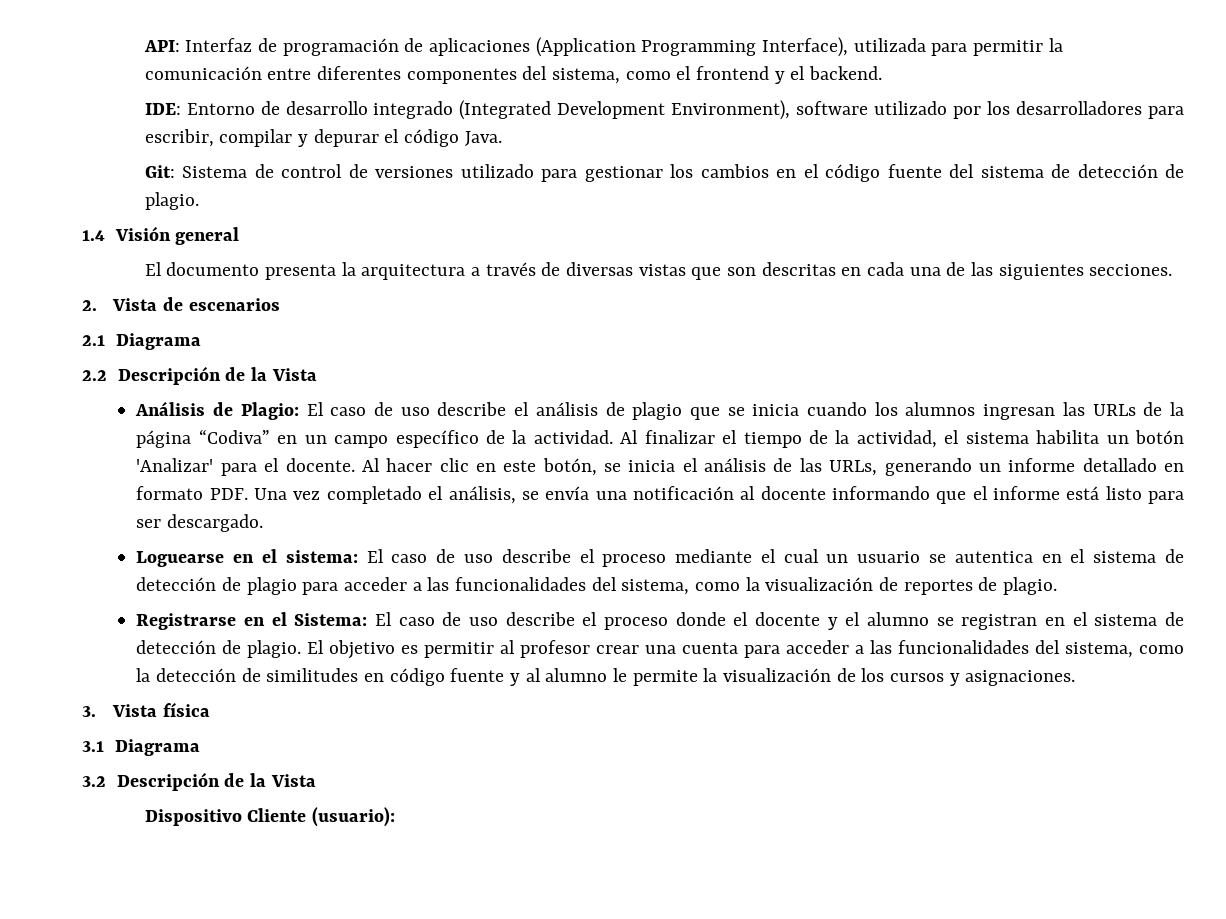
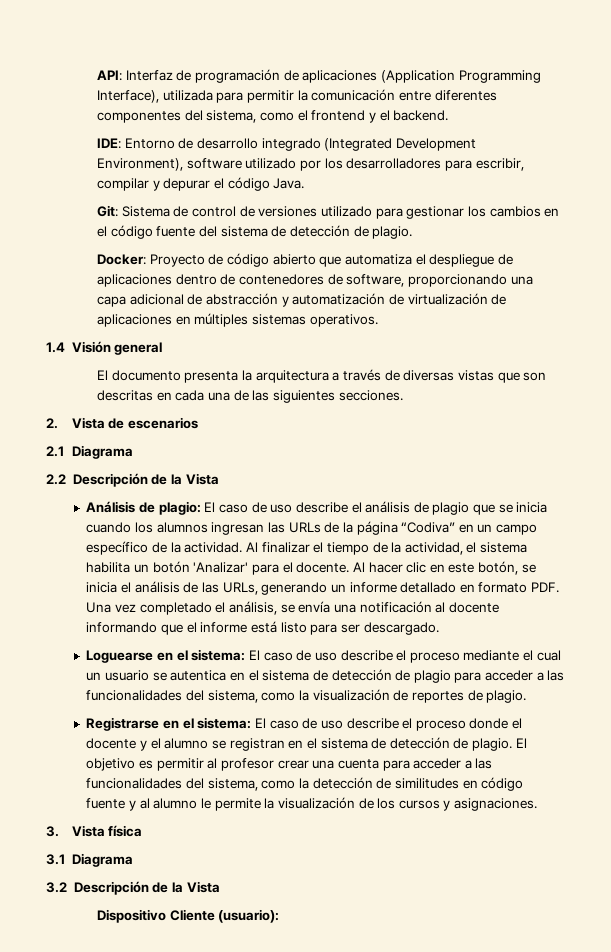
+ Docker: Proyecto de código abierto que automatiza el despliegue de aplicaciones dentro de contenedores de software, proporcionando una capa adicional de abstracción y automatización de virtualización de aplicaciones en múltiples sistemas operativos.
- Análisis de Plagio: El caso de uso describe el análisis de plagio que se inicia cuando los alumnos ingresan las URLs de la página “Codiva” en un campo específico de la actividad.
+ Análisis de plagio: El caso de uso describe el análisis de plagio que se inicia cuando los alumnos ingresan las URLs de la página “Codiva” en un campo específico de la actividad.
- Registrarse en el Sistema: El caso de uso describe el proceso donde el docente y el alumno se registran en el sistema de detección de plagio.
+ Registrarse en el sistema: El caso de uso describe el proceso donde el docente y el alumno se registran en el sistema de detección de plagio.

